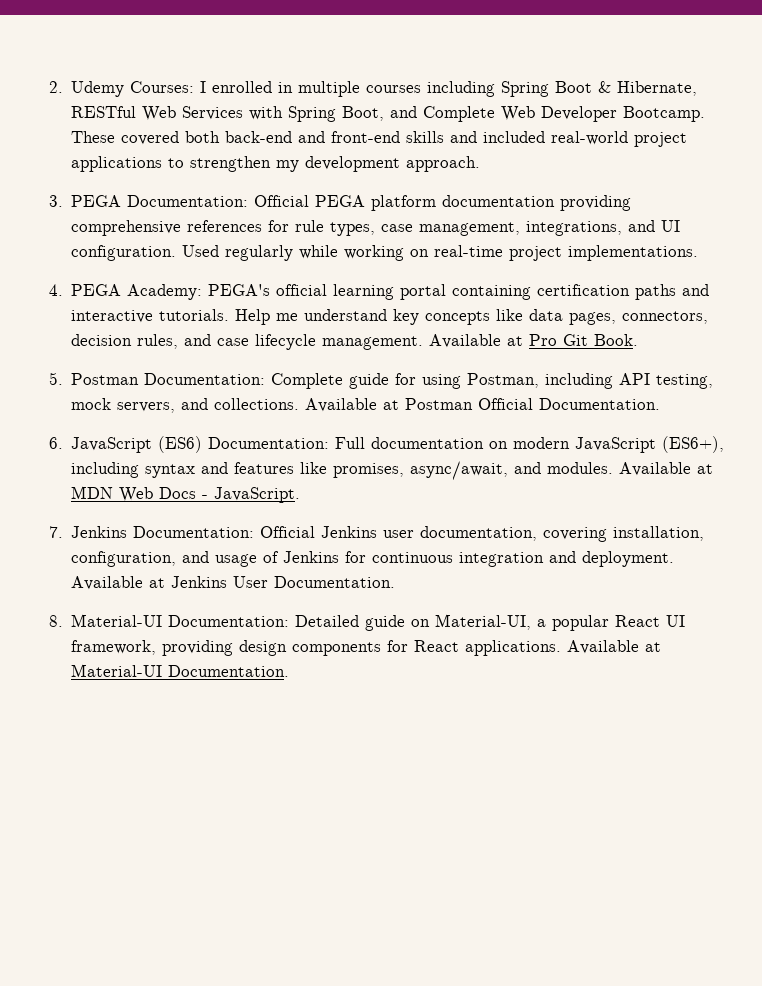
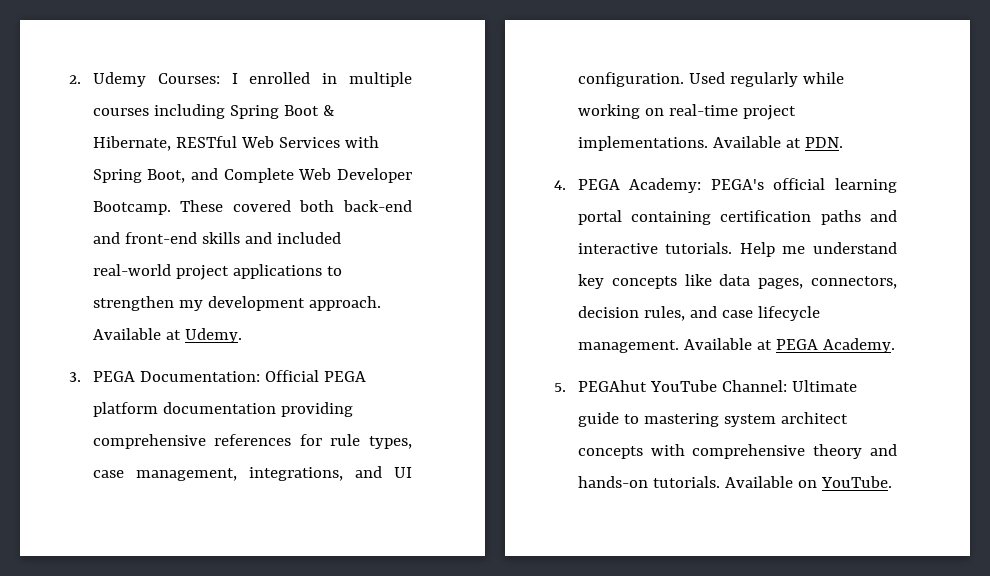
+ Available at Udemy.
+ Available at PDN.
- Available at Pro Git Book.
- 5. Postman Documentation: Complete guide for using Postman, including API testing, mock servers, and collections. Available at Postman Official Documentation.
- 6. JavaScript (ES6) Documentation: Full documentation on modern JavaScript (ES6+), including syntax and features like promises, async/await, and modules. Available at MDN Web Docs - JavaScript.
- 7. Jenkins Documentation: Official Jenkins user documentation, covering installation, configuration, and usage of Jenkins for continuous integration and deployment. Available at Jenkins User Documentation.
- 8. Material-UI Documentation: Detailed guide on Material-UI, a popular React UI framework, providing design components for React applications. Available at Material-UI Documentation.
+ Available at PEGA Academy.
+ 5. PEGAhut YouTube Channel: Ultimate guide to mastering system architect concepts with comprehensive theory and hands-on tutorials. Available on YouTube.

